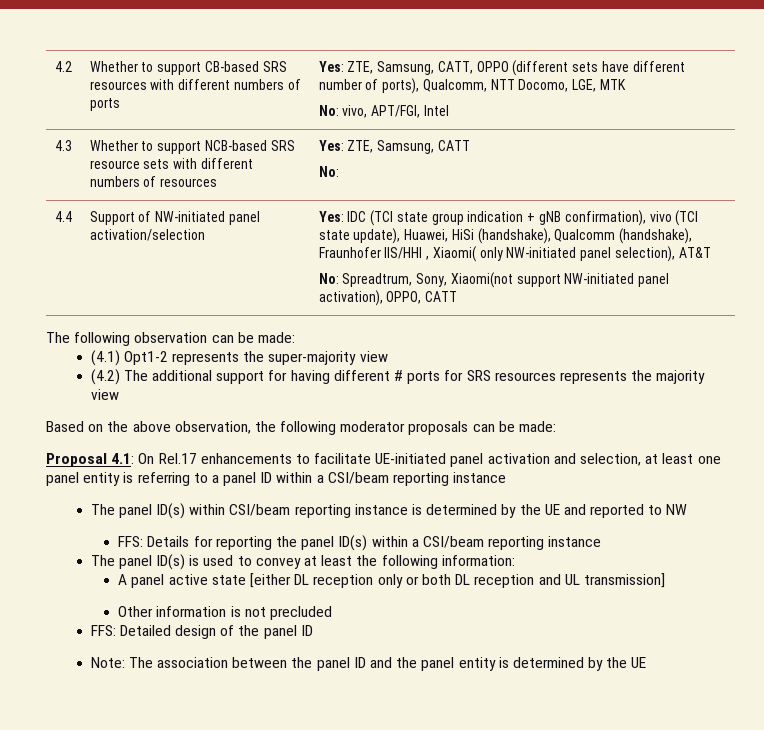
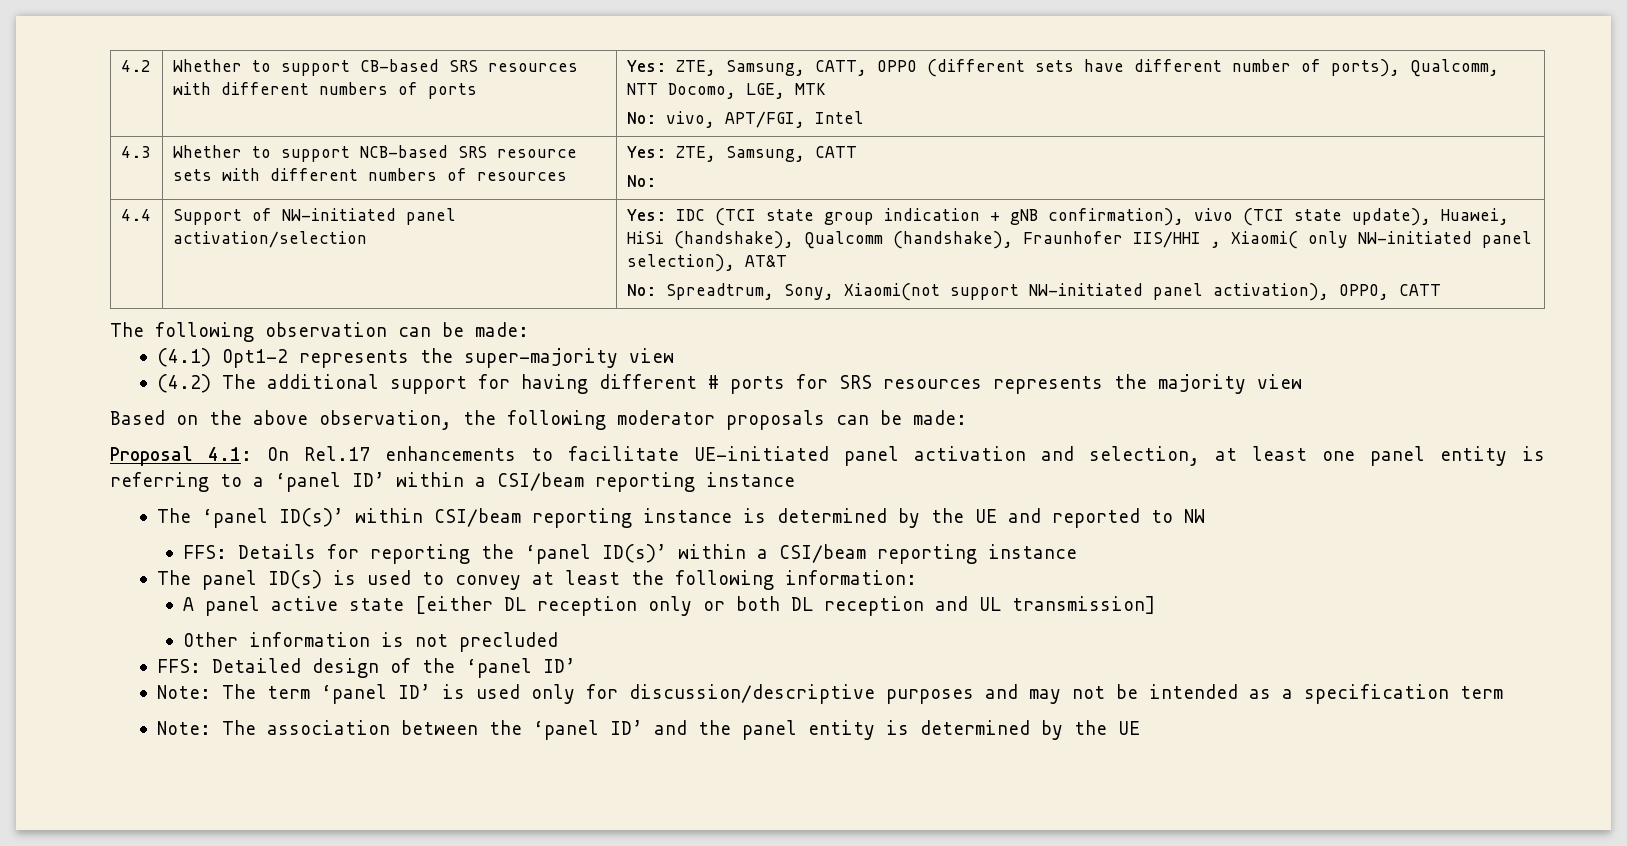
- Proposal 4.1: On Rel.17 enhancements to facilitate UE-initiated panel activation and selection, at least one panel entity is referring to a panel ID within a CSI/beam reporting instance
- The panel ID(s) within CSI/beam reporting instance is determined by the UE and reported to NW
+ Proposal 4.1: On Rel.17 enhancements to facilitate UE-initiated panel activation and selection, at least one panel entity is referring to a ‘panel ID’ within a CSI/beam reporting instance
+ The ‘panel ID(s)’ within CSI/beam reporting instance is determined by the UE and reported to NW
- FFS: Details for reporting the panel ID(s) within a CSI/beam reporting instance
+ FFS: Details for reporting the ‘panel ID(s)’ within a CSI/beam reporting instance
- FFS: Detailed design of the panel ID
+ FFS: Detailed design of the ‘panel ID’
+ Note: The term ‘panel ID’ is used only for discussion/descriptive purposes and may not be intended as a specification term
- Note: The association between the panel ID and the panel entity is determined by the UE
+ Note: The association between the ‘panel ID’ and the panel entity is determined by the UE

